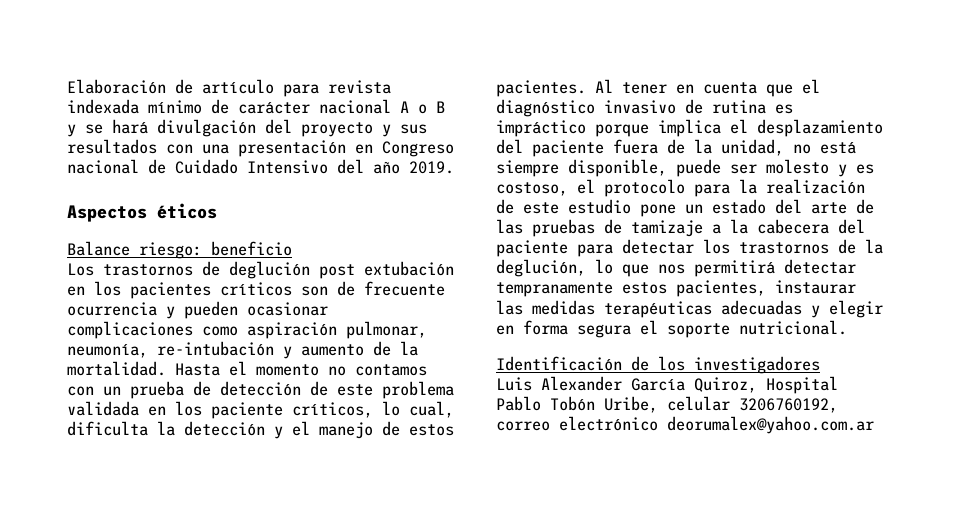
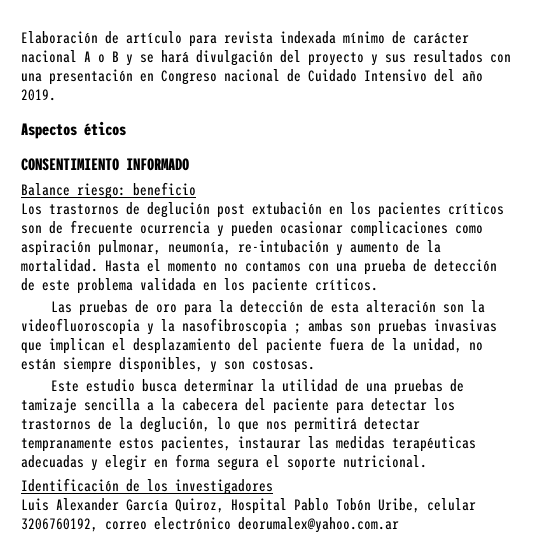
+ CONSENTIMIENTO INFORMADO
- Hasta el momento no contamos con un prueba de detección de este problema validada en los paciente críticos, lo cual, dificulta la detección y el manejo de estos pacientes. Al tener en cuenta que el diagnóstico invasivo de rutina es impráctico porque implica el desplazamiento del paciente fuera de la unidad, no está siempre disponible, puede ser molesto y es costoso, el protocolo para la realización de este estudio pone un estado del arte de las pruebas de tamizaje a la cabecera del paciente para detectar los trastornos de la deglución, lo que nos permitirá detectar tempranamente estos pacientes, instaurar las medidas terapéuticas adecuadas y elegir en forma segura el soporte nutricional.
+ Hasta el momento no contamos con una prueba de detección de este problema validada en los paciente críticos.
+ Las pruebas de oro para la detección de esta alteración son la videofluoroscopia y la nasofibroscopia ; ambas son pruebas invasivas que implican el desplazamiento del paciente fuera de la unidad, no están siempre disponibles, y son costosas.
+ Este estudio busca determinar la utilidad de una pruebas de tamizaje sencilla a la cabecera del paciente para detectar los trastornos de la deglución, lo que nos permitirá detectar tempranamente estos pacientes, instaurar las medidas terapéuticas adecuadas y elegir en forma segura el soporte nutricional.

